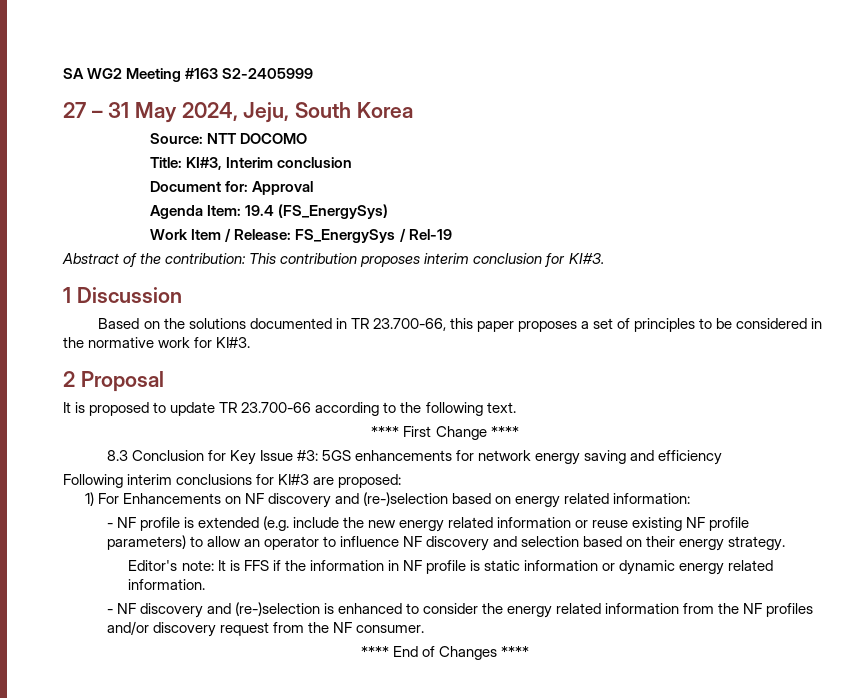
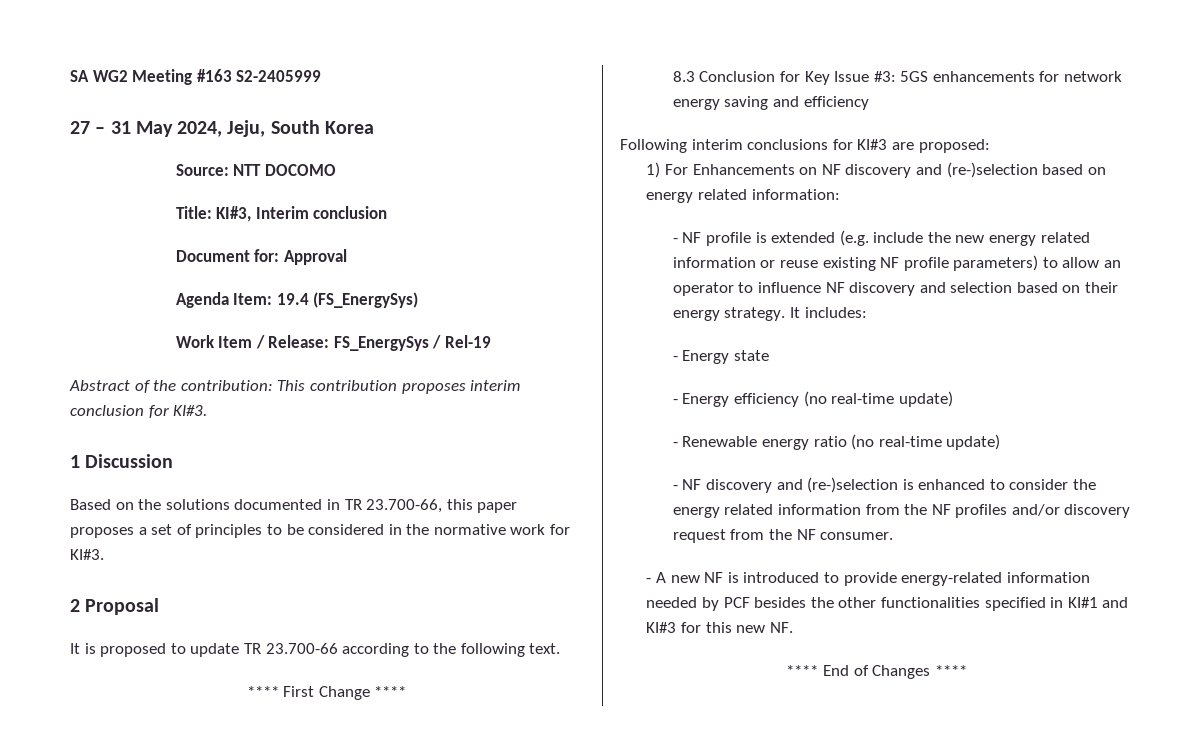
- - NF profile is extended (e.g. include the new energy related information or reuse existing NF profile parameters) to allow an operator to influence NF discovery and selection based on their energy strategy.
- Editor's note: It is FFS if the information in NF profile is static information or dynamic energy related information.
+ - NF profile is extended (e.g. include the new energy related information or reuse existing NF profile parameters) to allow an operator to influence NF discovery and selection based on their energy strategy. It includes:
+ - Energy state
+ - Energy efficiency (no real-time update)
+ - Renewable energy ratio (no real-time update)
+ - A new NF is introduced to provide energy-related information needed by PCF besides the other functionalities specified in KI#1 and KI#3 for this new NF.

